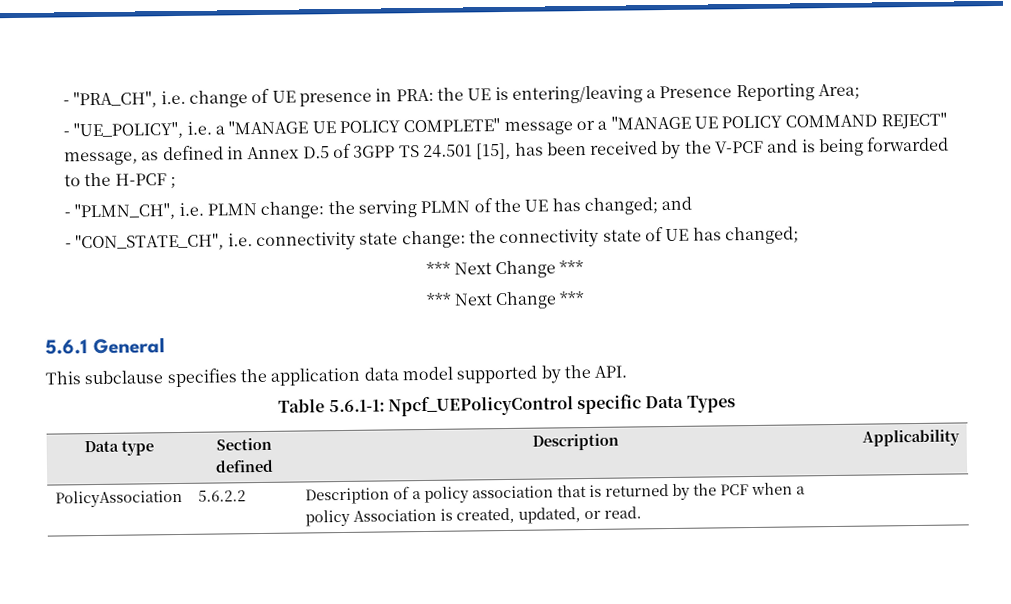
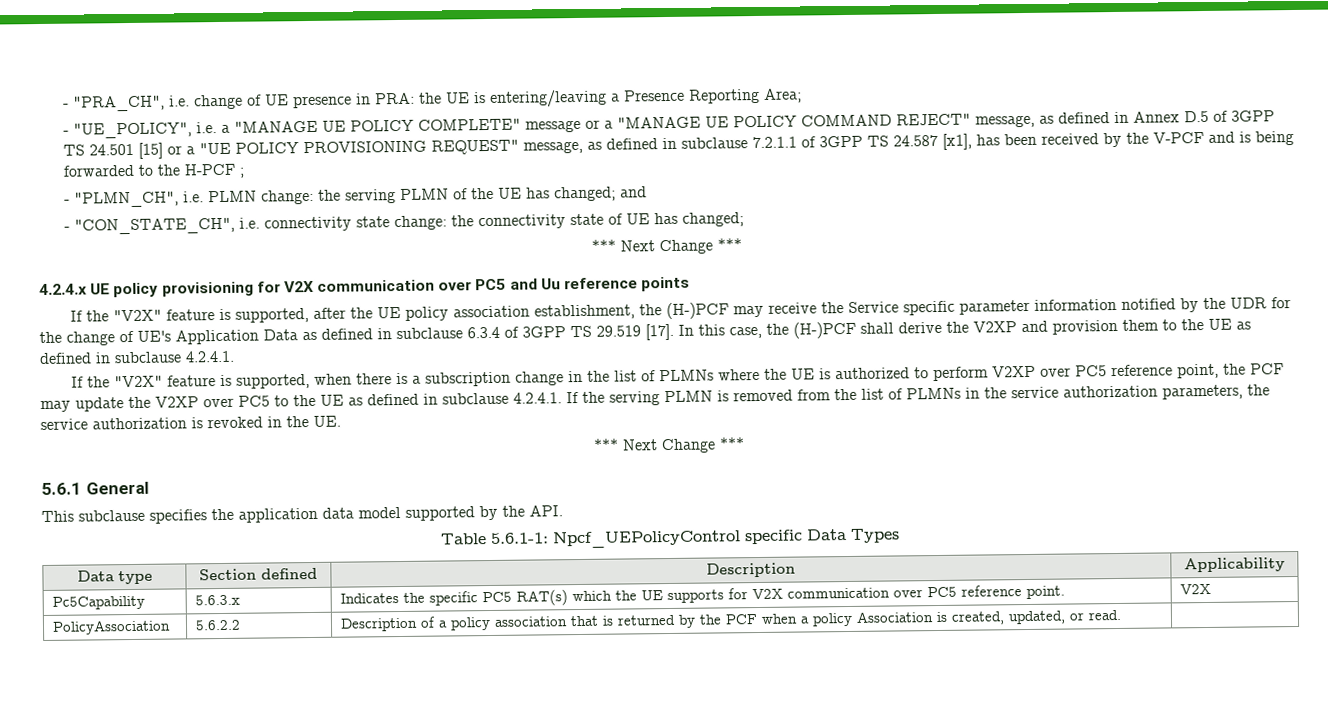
- - "UE_POLICY", i.e. a "MANAGE UE POLICY COMPLETE" message or a "MANAGE UE POLICY COMMAND REJECT" message, as defined in Annex D.5 of 3GPP TS 24.501 [15], has been received by the V-PCF and is being forwarded to the H-PCF ;
+ - "UE_POLICY", i.e. a "MANAGE UE POLICY COMPLETE" message or a "MANAGE UE POLICY COMMAND REJECT" message, as defined in Annex D.5 of 3GPP TS 24.501 [15] or a "UE POLICY PROVISIONING REQUEST" message, as defined in subclause 7.2.1.1 of 3GPP TS 24.587 [x1], has been received by the V-PCF and is being forwarded to the H-PCF ;
+ 4.2.4.x UE policy provisioning for V2X communication over PC5 and Uu reference points
+ If the "V2X" feature is supported, after the UE policy association establishment, the (H-)PCF may receive the Service specific parameter information notified by the UDR for the change of UE's Application Data as defined in subclause 6.3.4 of 3GPP TS 29.519 [17]. In this case, the (H-)PCF shall derive the V2XP and provision them to the UE as defined in subclause 4.2.4.1.
+ If the "V2X" feature is supported, when there is a subscription change in the list of PLMNs where the UE is authorized to perform V2XP over PC5 reference point, the PCF may update the V2XP over PC5 to the UE as defined in subclause 4.2.4.1. If the serving PLMN is removed from the list of PLMNs in the service authorization parameters, the service authorization is revoked in the UE.
+ Pc5Capability | 5.6.3.x | Indicates the specific PC5 RAT(s) which the UE supports for V2X communication over PC5 reference point. | V2X

